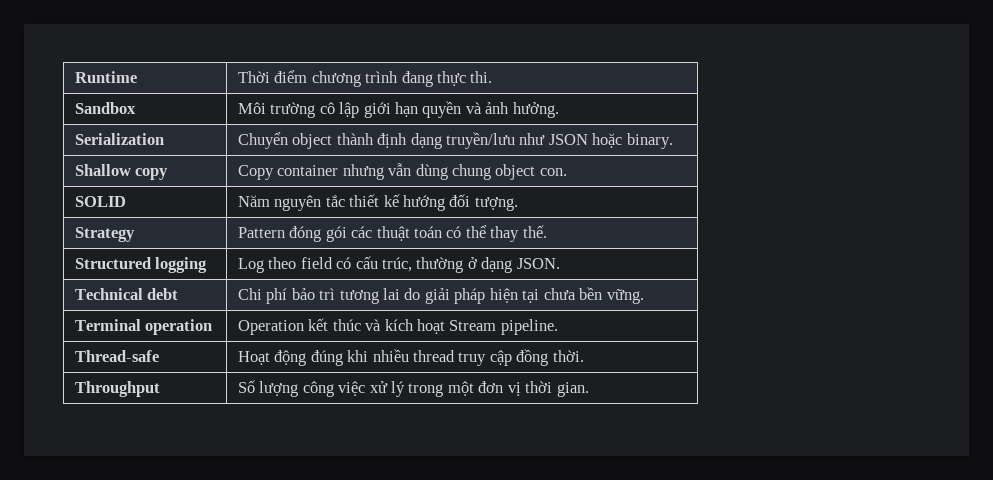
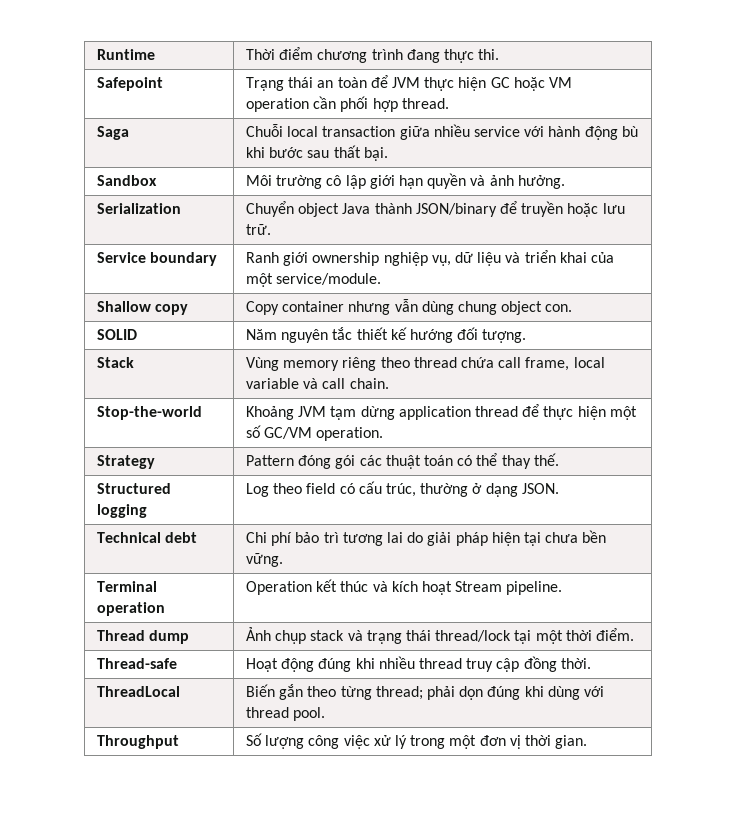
+ Safepoint | Trạng thái an toàn để JVM thực hiện GC hoặc VM operation cần phối hợp thread.
+ Saga | Chuỗi local transaction giữa nhiều service với hành động bù khi bước sau thất bại.
- Serialization | Chuyển object thành định dạng truyền/lưu như JSON hoặc binary.
+ Serialization | Chuyển object Java thành JSON/binary để truyền hoặc lưu trữ.
+ Service boundary | Ranh giới ownership nghiệp vụ, dữ liệu và triển khai của một service/module.
+ Stack | Vùng memory riêng theo thread chứa call frame, local variable và call chain.
+ Stop-the-world | Khoảng JVM tạm dừng application thread để thực hiện một số GC/VM operation.
+ Thread dump | Ảnh chụp stack và trạng thái thread/lock tại một thời điểm.
+ ThreadLocal | Biến gắn theo từng thread; phải dọn đúng khi dùng với thread pool.

